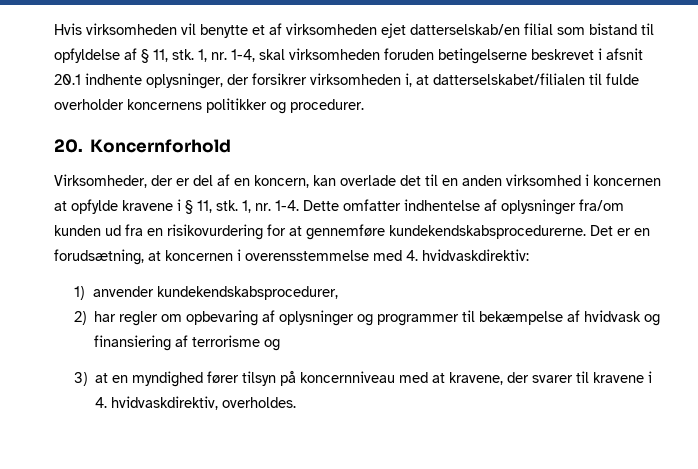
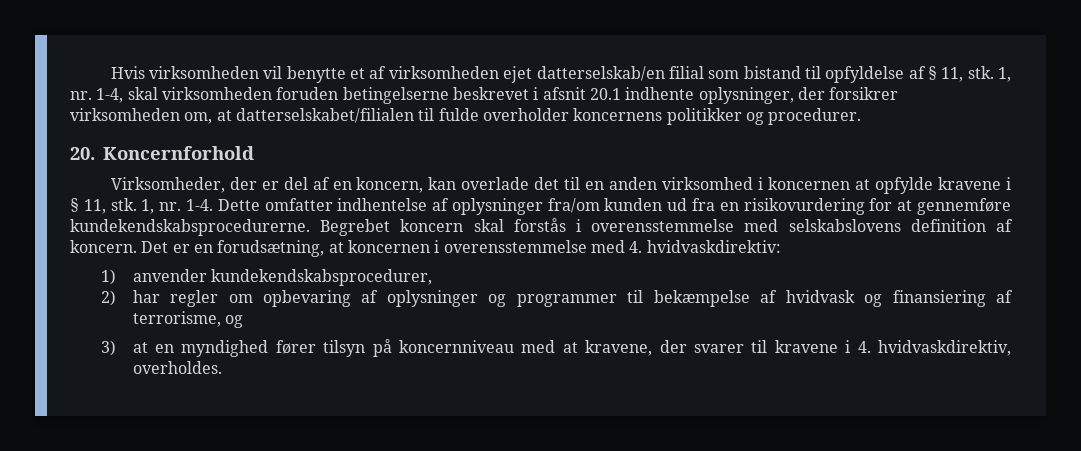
- 1, nr. 1-4, skal virksomheden foruden betingelserne beskrevet i afsnit 20.1 indhente oplysninger, der forsikrer virksomheden i, at datterselskabet/filialen til fulde overholder koncernens politikker og procedurer.
+ 1, nr. 1-4, skal virksomheden foruden betingelserne beskrevet i afsnit 20.1 indhente oplysninger, der forsikrer virksomheden om, at datterselskabet/filialen til fulde overholder koncernens politikker og procedurer.
+ Begrebet koncern skal forstås i overensstemmelse med selskabslovens definition af koncern.
- 2) har regler om opbevaring af oplysninger og programmer til bekæmpelse af hvidvask og finansiering af terrorisme og
+ 2) har regler om opbevaring af oplysninger og programmer til bekæmpelse af hvidvask og finansiering af terrorisme, og

